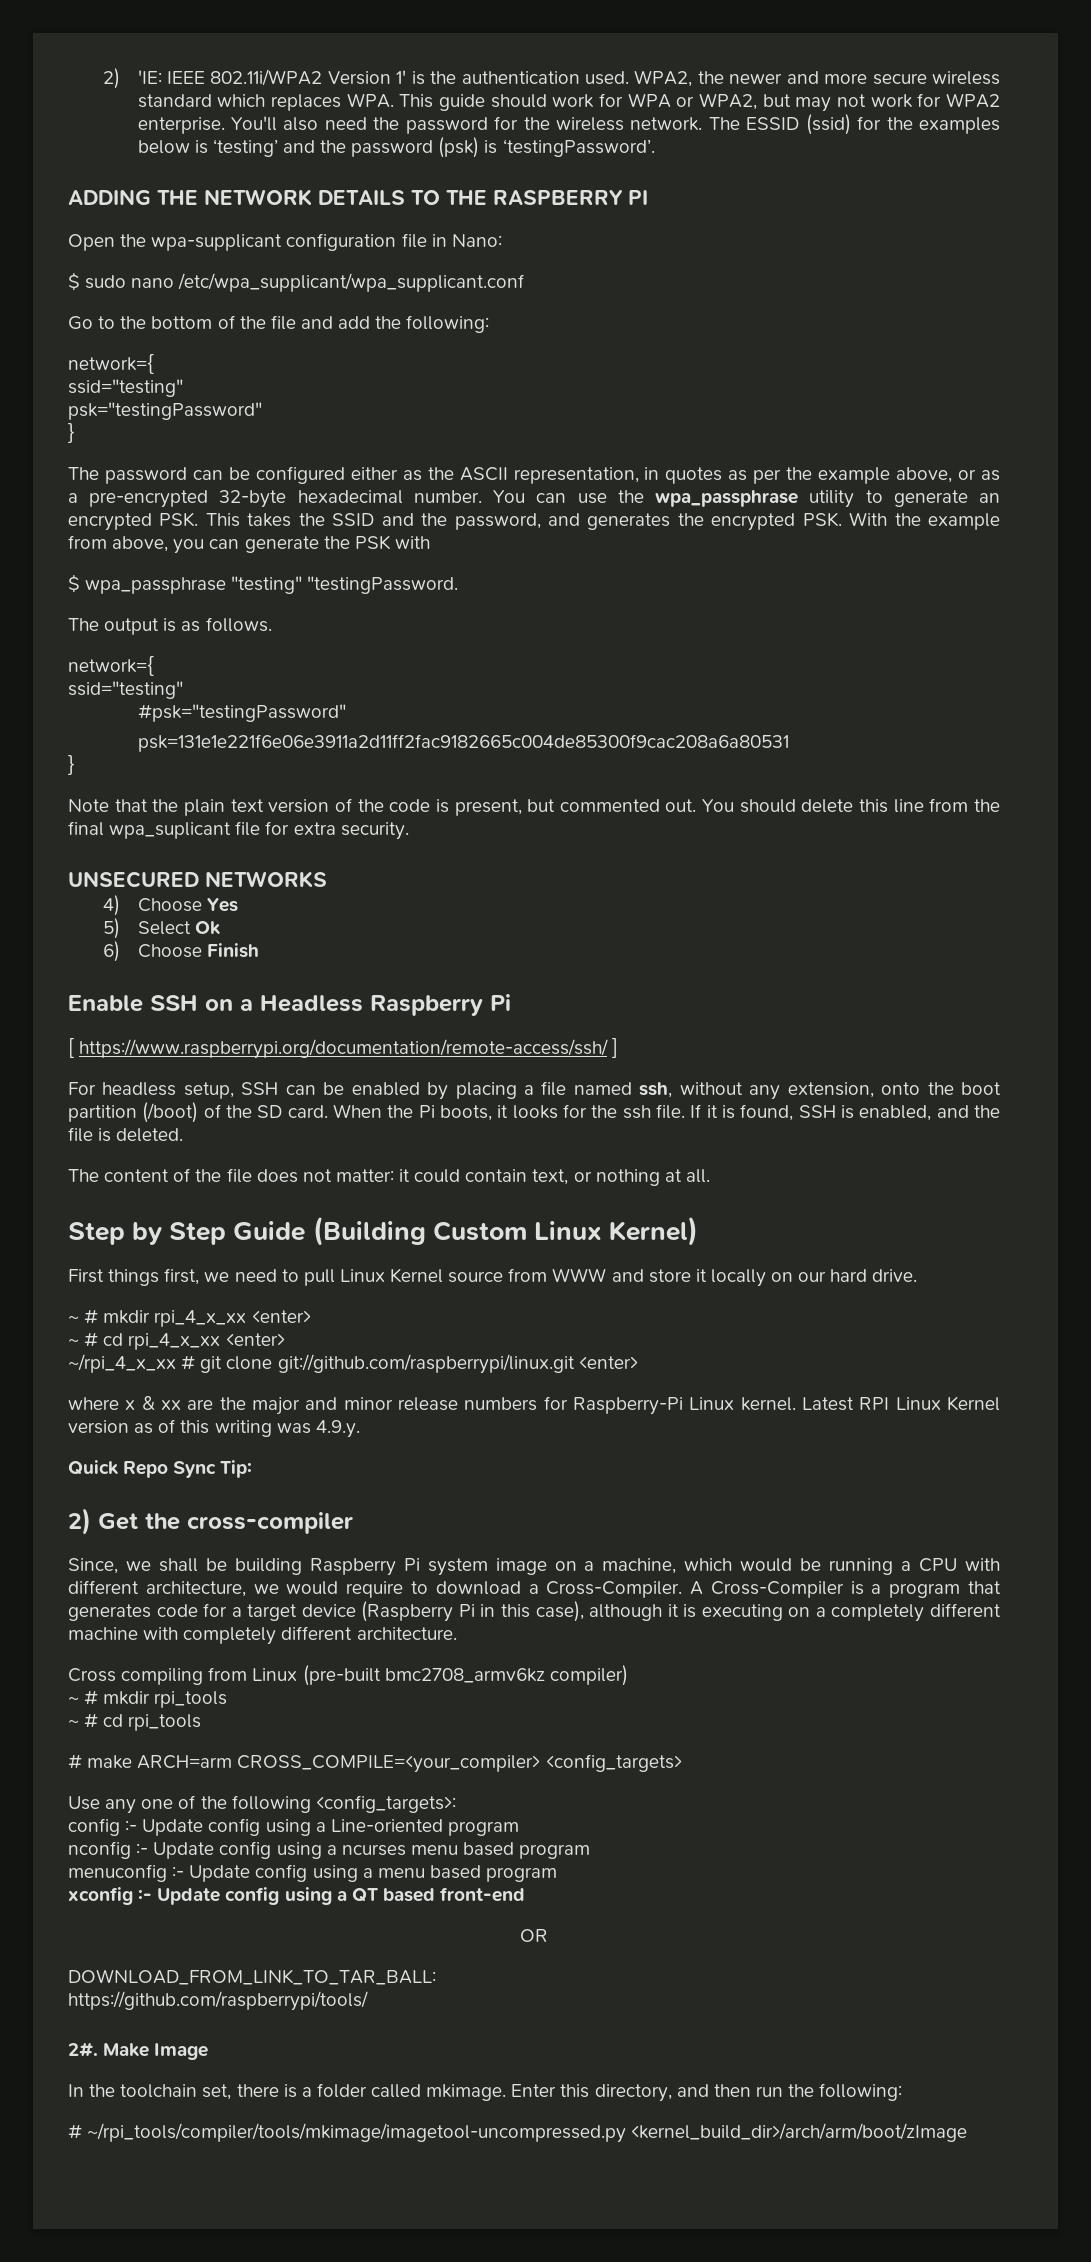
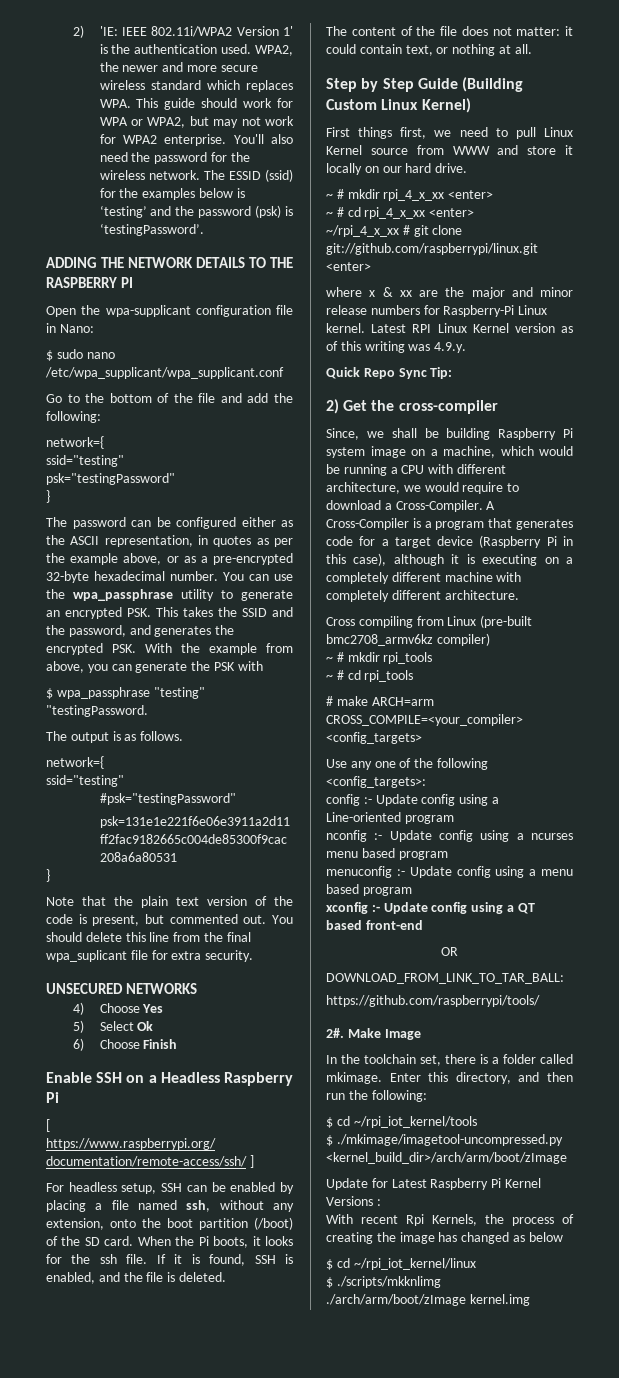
- # ~/rpi_tools/compiler/tools/mkimage/imagetool-uncompressed.py <kernel_build_dir>/arch/arm/boot/zImage
+ $ cd ~/rpi_iot_kernel/tools
+ $ ./mkimage/imagetool-uncompressed.py <kernel_build_dir>/arch/arm/boot/zImage
+ Update for Latest Raspberry Pi Kernel Versions :
+ With recent Rpi Kernels, the process of creating the image has changed as below
+ $ cd ~/rpi_iot_kernel/linux
+ $ ./scripts/mkknlimg ./arch/arm/boot/zImage kernel.img

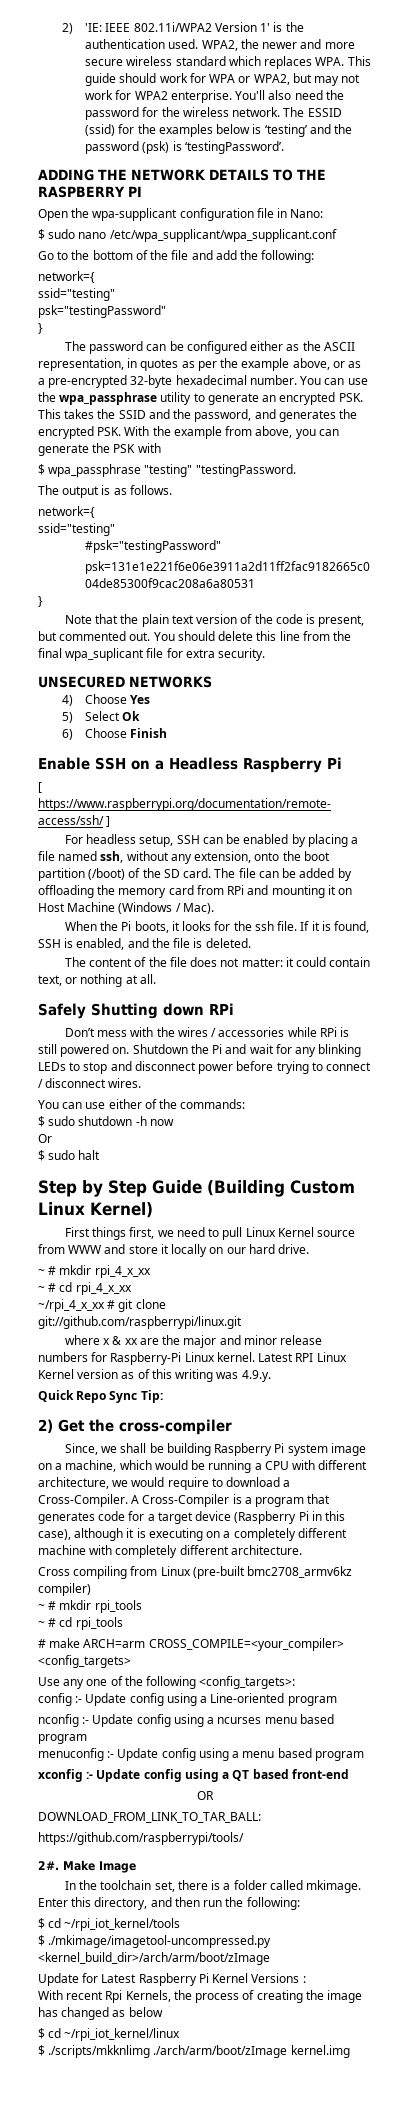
- For headless setup, SSH can be enabled by placing a file named ssh, without any extension, onto the boot partition (/boot) of the SD card. When the Pi boots, it looks for the ssh file.
+ For headless setup, SSH can be enabled by placing a file named ssh, without any extension, onto the boot partition (/boot) of the SD card. The file can be added by offloading the memory card from RPi and mounting it on Host Machine (Windows / Mac).
+ When the Pi boots, it looks for the ssh file.
+ Safely Shutting down RPi
+ Don’t mess with the wires / accessories while RPi is still powered on. Shutdown the Pi and wait for any blinking LEDs to stop and disconnect power before trying to connect / disconnect wires.
+ You can use either of the commands:
+ $ sudo shutdown -h now
+ Or
+ $ sudo halt
- ~ # mkdir rpi_4_x_xx <enter>
+ ~ # mkdir rpi_4_x_xx
- ~ # cd rpi_4_x_xx <enter>
+ ~ # cd rpi_4_x_xx
- ~/rpi_4_x_xx # git clone git://github.com/raspberrypi/linux.git <enter>
+ ~/rpi_4_x_xx # git clone git://github.com/raspberrypi/linux.git

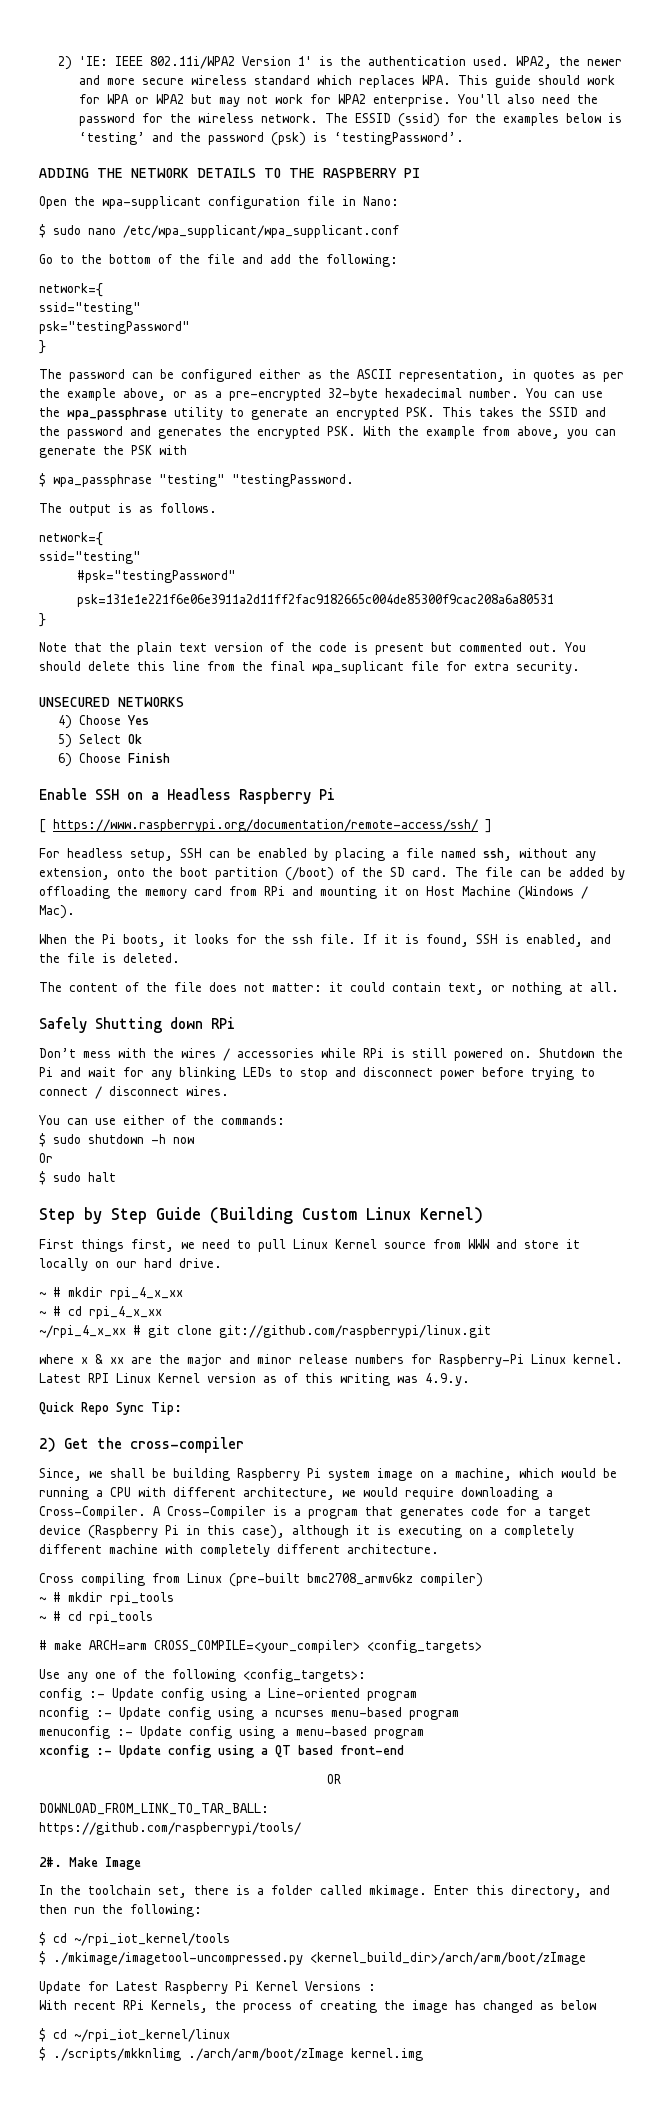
- WPA2, the newer and more secure wireless standard which replaces WPA. This guide should work for WPA or WPA2, but may not work for WPA2 enterprise.
+ WPA2, the newer and more secure wireless standard which replaces WPA. This guide should work for WPA or WPA2 but may not work for WPA2 enterprise.
- You can use the wpa_passphrase utility to generate an encrypted PSK. This takes the SSID and the password, and generates the encrypted PSK. With the example from above, you can generate the PSK with
+ You can use the wpa_passphrase utility to generate an encrypted PSK. This takes the SSID and the password and generates the encrypted PSK. With the example from above, you can generate the PSK with
- Note that the plain text version of the code is present, but commented out.
+ Note that the plain text version of the code is present but commented out.
- Since, we shall be building Raspberry Pi system image on a machine, which would be running a CPU with different architecture, we would require to download a Cross-Compiler.
+ Since, we shall be building Raspberry Pi system image on a machine, which would be running a CPU with different architecture, we would require downloading a Cross-Compiler.
- nconfig :- Update config using a ncurses menu based program
+ nconfig :- Update config using a ncurses menu-based program
- menuconfig :- Update config using a menu based program
+ menuconfig :- Update config using a menu-based program
- With recent Rpi Kernels, the process of creating the image has changed as below
+ With recent RPi Kernels, the process of creating the image has changed as below

